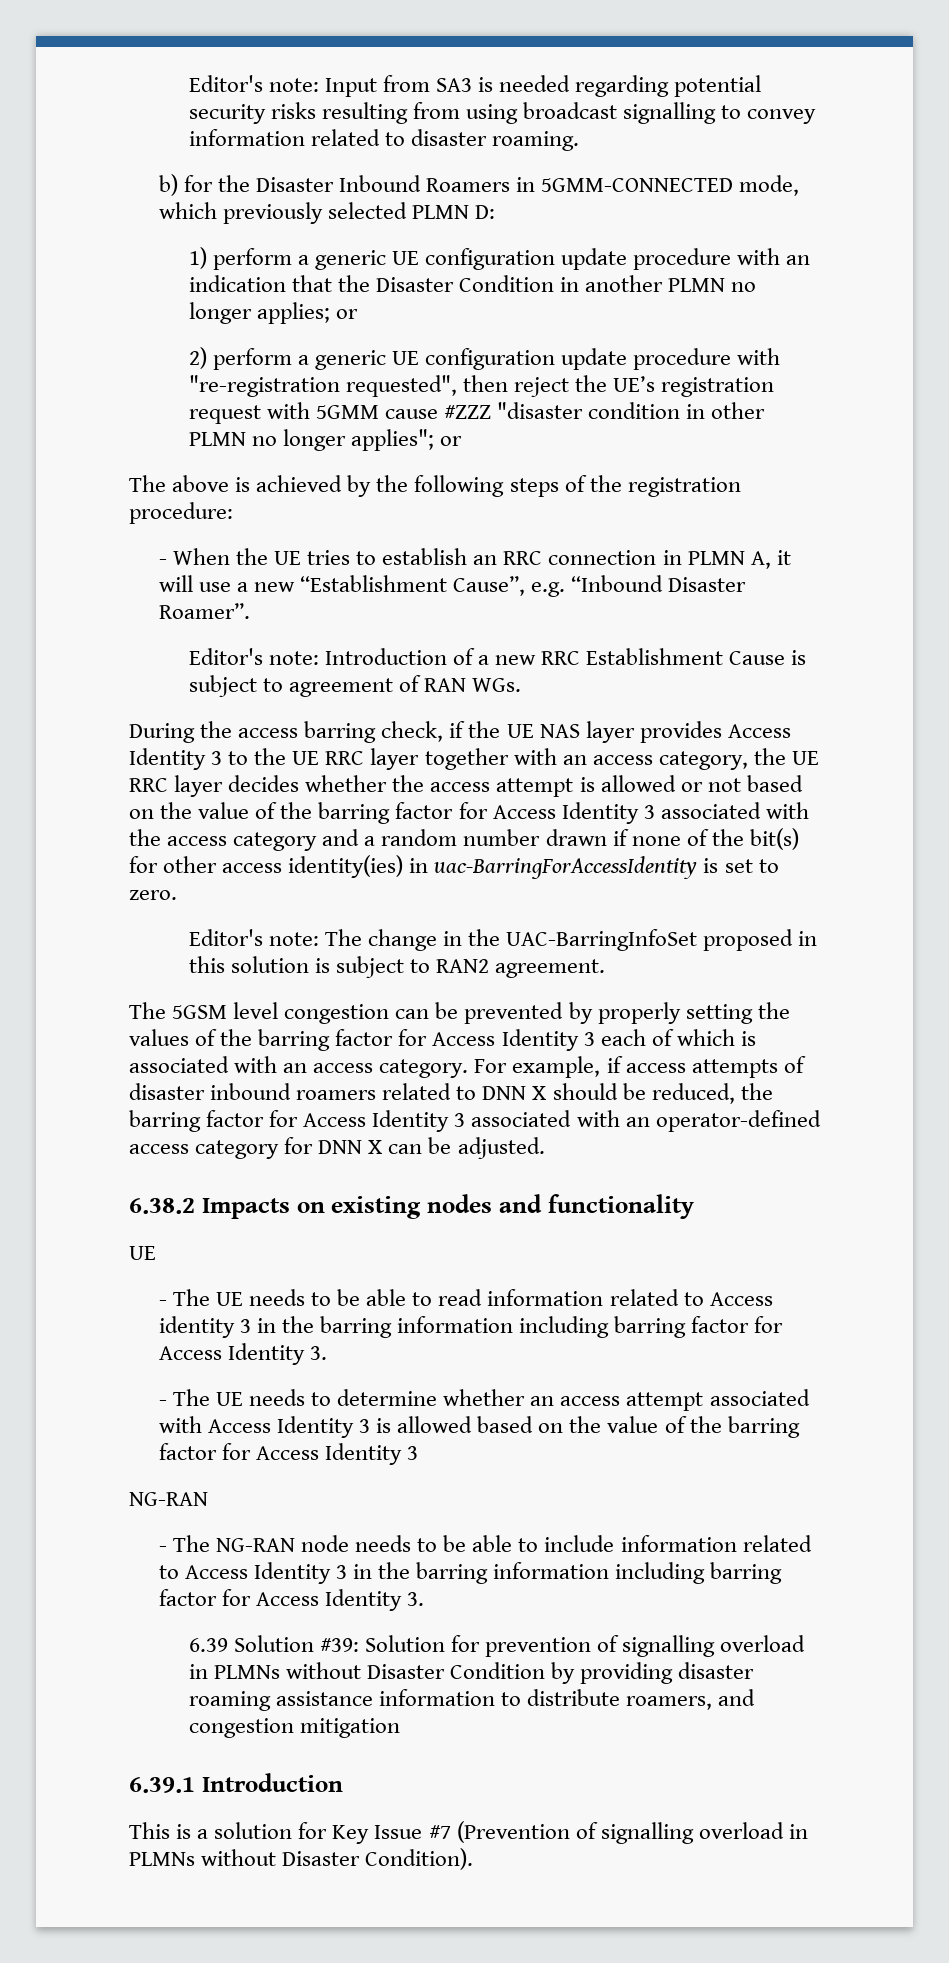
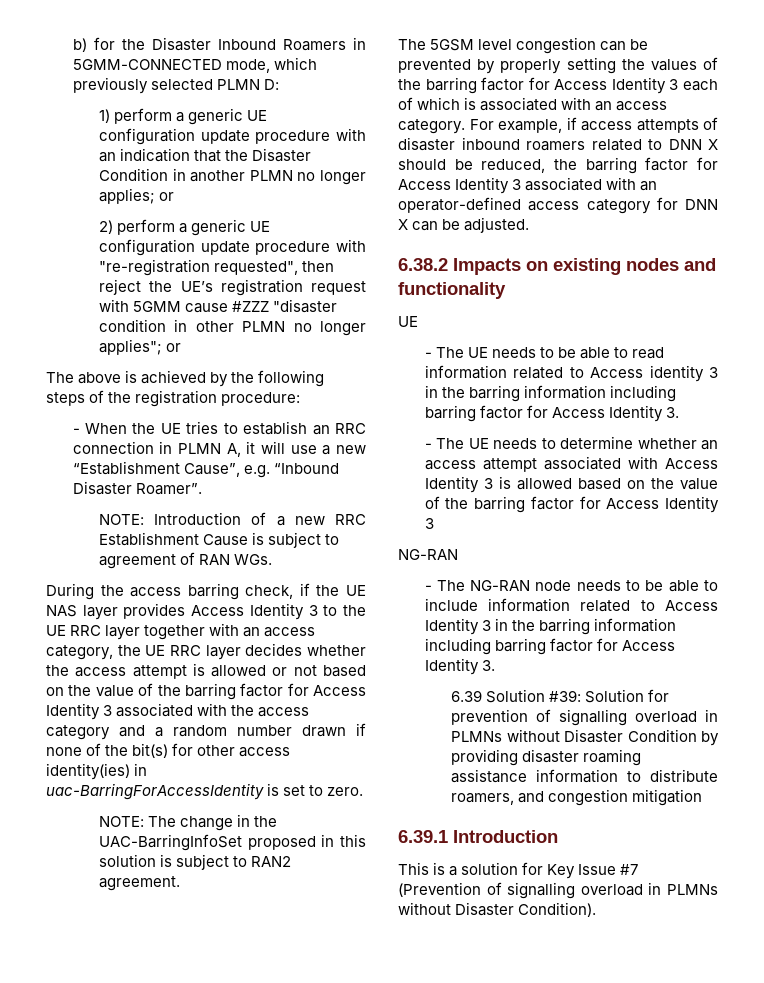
- Editor's note: Input from SA3 is needed regarding potential security risks resulting from using broadcast signalling to convey information related to disaster roaming.
- Editor's note: Introduction of a new RRC Establishment Cause is subject to agreement of RAN WGs.
+ NOTE: Introduction of a new RRC Establishment Cause is subject to agreement of RAN WGs.
- Editor's note: The change in the UAC-BarringInfoSet proposed in this solution is subject to RAN2 agreement.
+ NOTE: The change in the UAC-BarringInfoSet proposed in this solution is subject to RAN2 agreement.

